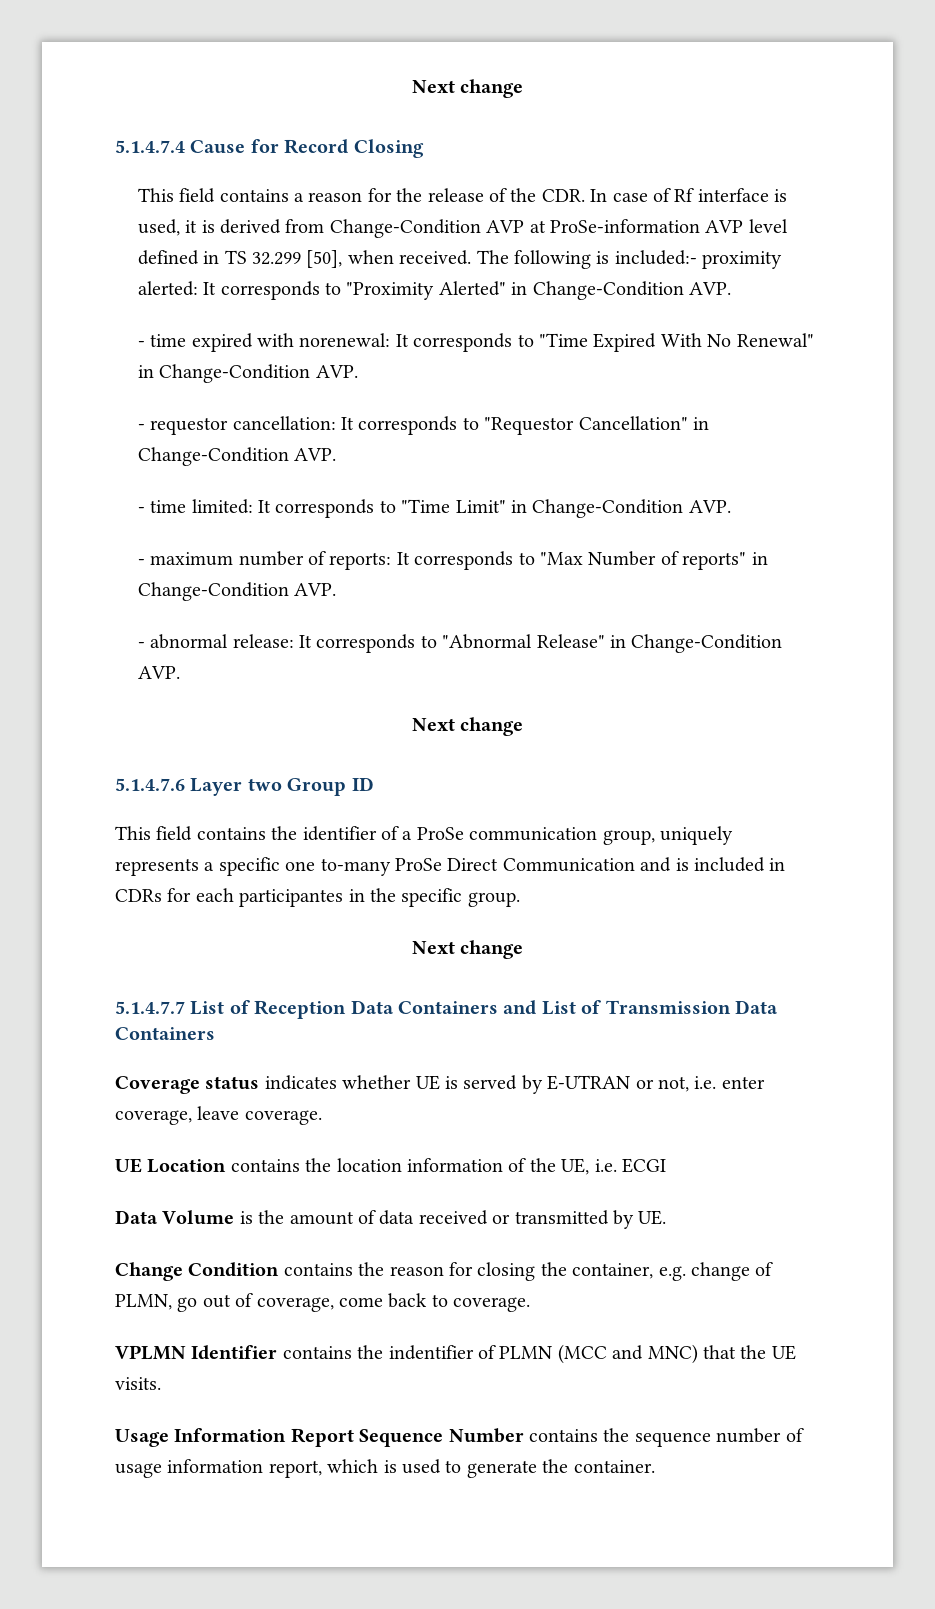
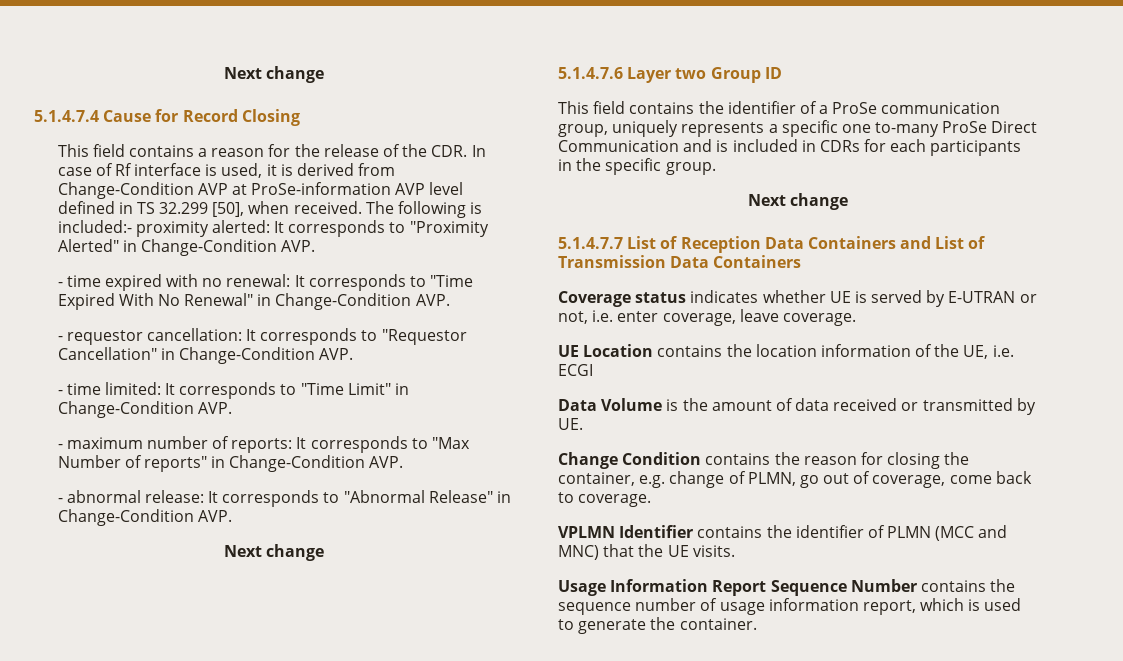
- - time expired with norenewal: It corresponds to "Time Expired With No Renewal" in Change-Condition AVP.
+ - time expired with no renewal: It corresponds to "Time Expired With No Renewal" in Change-Condition AVP.
- This field contains the identifier of a ProSe communication group, uniquely represents a specific one to-many ProSe Direct Communication and is included in CDRs for each participantes in the specific group.
+ This field contains the identifier of a ProSe communication group, uniquely represents a specific one to-many ProSe Direct Communication and is included in CDRs for each participants in the specific group.
- VPLMN Identifier contains the indentifier of PLMN (MCC and MNC) that the UE visits.
+ VPLMN Identifier contains the identifier of PLMN (MCC and MNC) that the UE visits.

